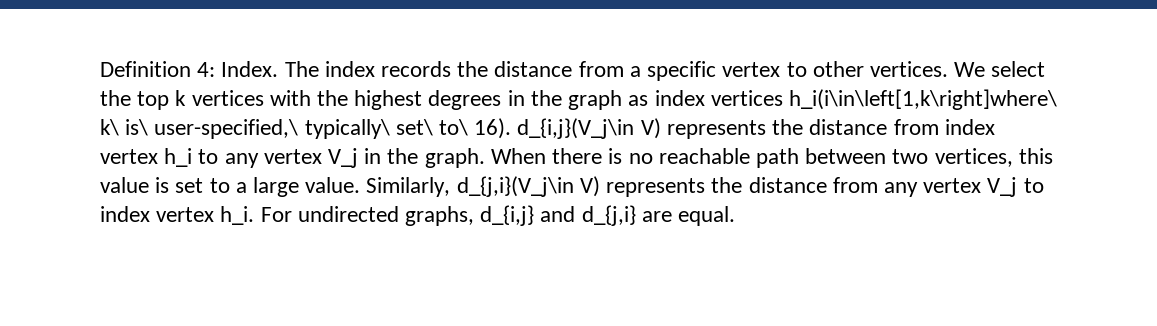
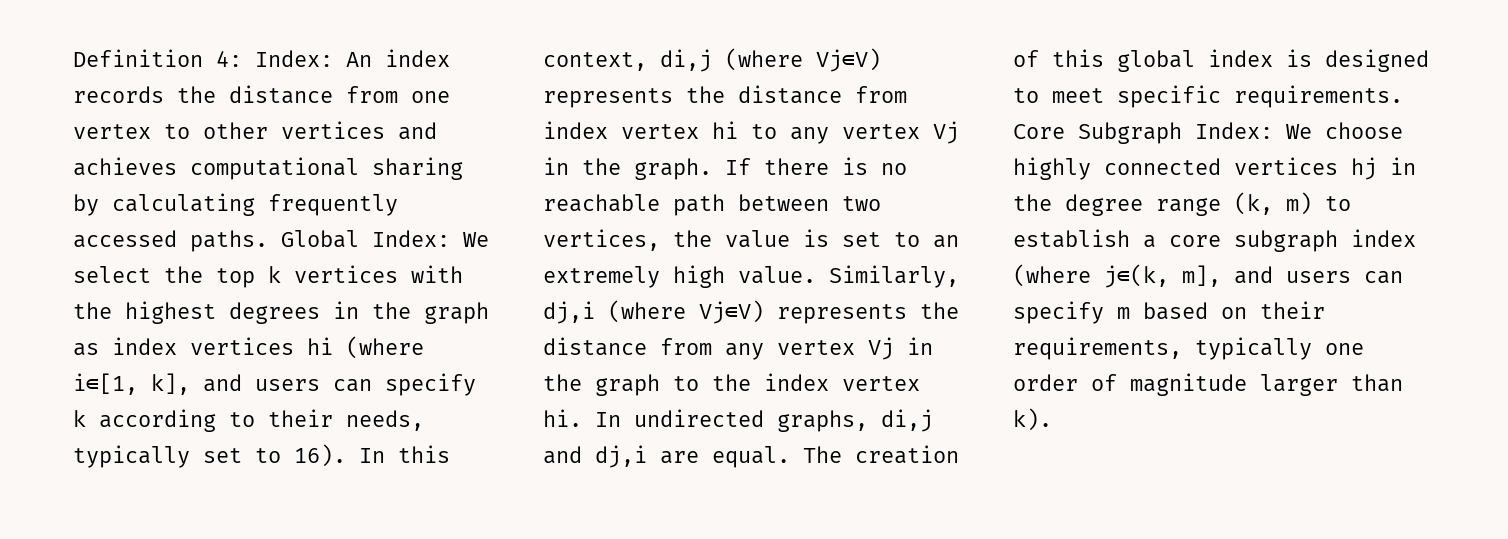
- Definition 4: Index. The index records the distance from a specific vertex to other vertices. We select the top k vertices with the highest degrees in the graph as index vertices h_i(i\in\left[1,k\right]where\ k\ is\ user-specified,\ typically\ set\ to\ 16). d_{i,j}(V_j\in V) represents the distance from index vertex h_i to any vertex V_j in the graph.
+ Definition 4: Index: An index records the distance from one vertex to other vertices and achieves computational sharing by calculating frequently accessed paths. Global Index: We select the top k vertices with the highest degrees in the graph as index vertices hi (where i∈[1, k], and users can specify k according to their needs, typically set to 16). In this context, di,j (where Vj∈V) represents the distance from index vertex hi to any vertex Vj in the graph.
- When there is no reachable path between two vertices, this value is set to a large value. Similarly, d_{j,i}(V_j\in V) represents the distance from any vertex V_j to index vertex h_i. For undirected graphs, d_{i,j} and d_{j,i} are equal.
+ If there is no reachable path between two vertices, the value is set to an extremely high value. Similarly, dj,i (where Vj∈V) represents the distance from any vertex Vj in the graph to the index vertex hi. In undirected graphs, di,j and dj,i are equal. The creation of this global index is designed to meet specific requirements. Core Subgraph Index: We choose highly connected vertices hj in the degree range (k, m) to establish a core subgraph index (where j∈(k, m], and users can specify m based on their requirements, typically one order of magnitude larger than k).

